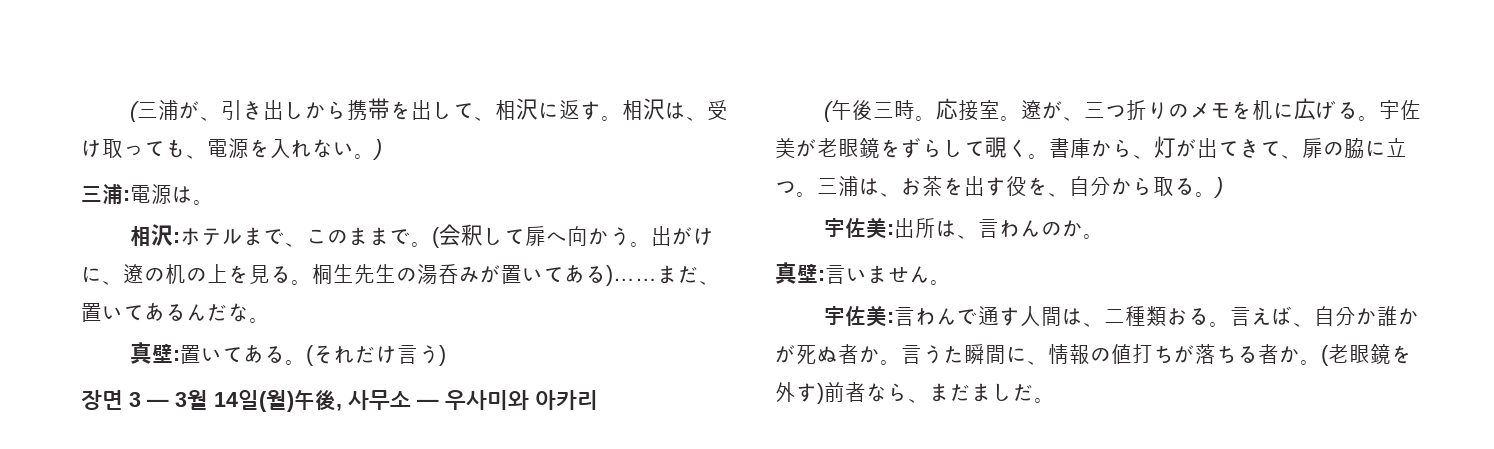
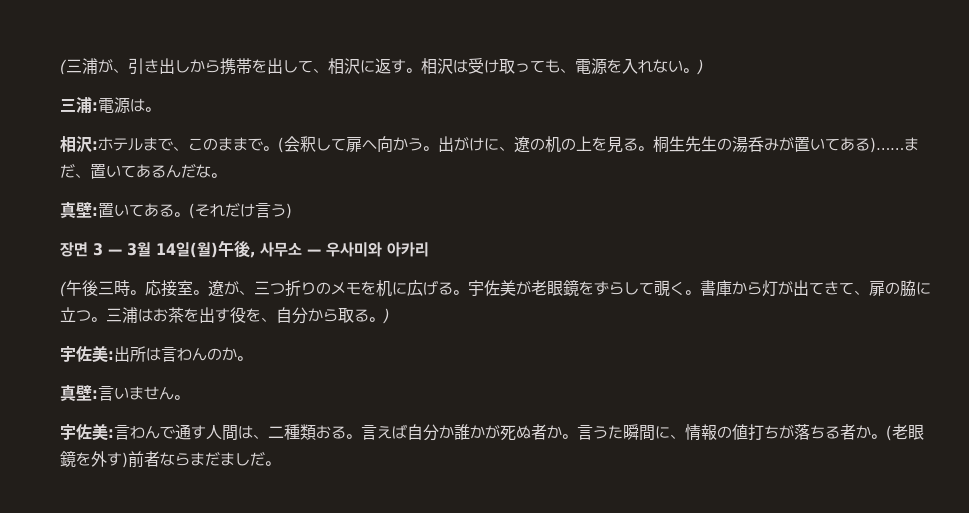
- 相沢は、受け取っても、電源を入れない。)
+ 相沢は受け取っても、電源を入れない。)
- 書庫から、灯が出てきて、扉の脇に立つ。
+ 書庫から灯が出てきて、扉の脇に立つ。
- 三浦は、お茶を出す役を、自分から取る。)
+ 三浦はお茶を出す役を、自分から取る。)
- 宇佐美:出所は、言わんのか。
+ 宇佐美:出所は言わんのか。
- 言えば、自分か誰かが死ぬ者か。
+ 言えば自分か誰かが死ぬ者か。
- (老眼鏡を外す)前者なら、まだましだ。
+ (老眼鏡を外す)前者ならまだましだ。

